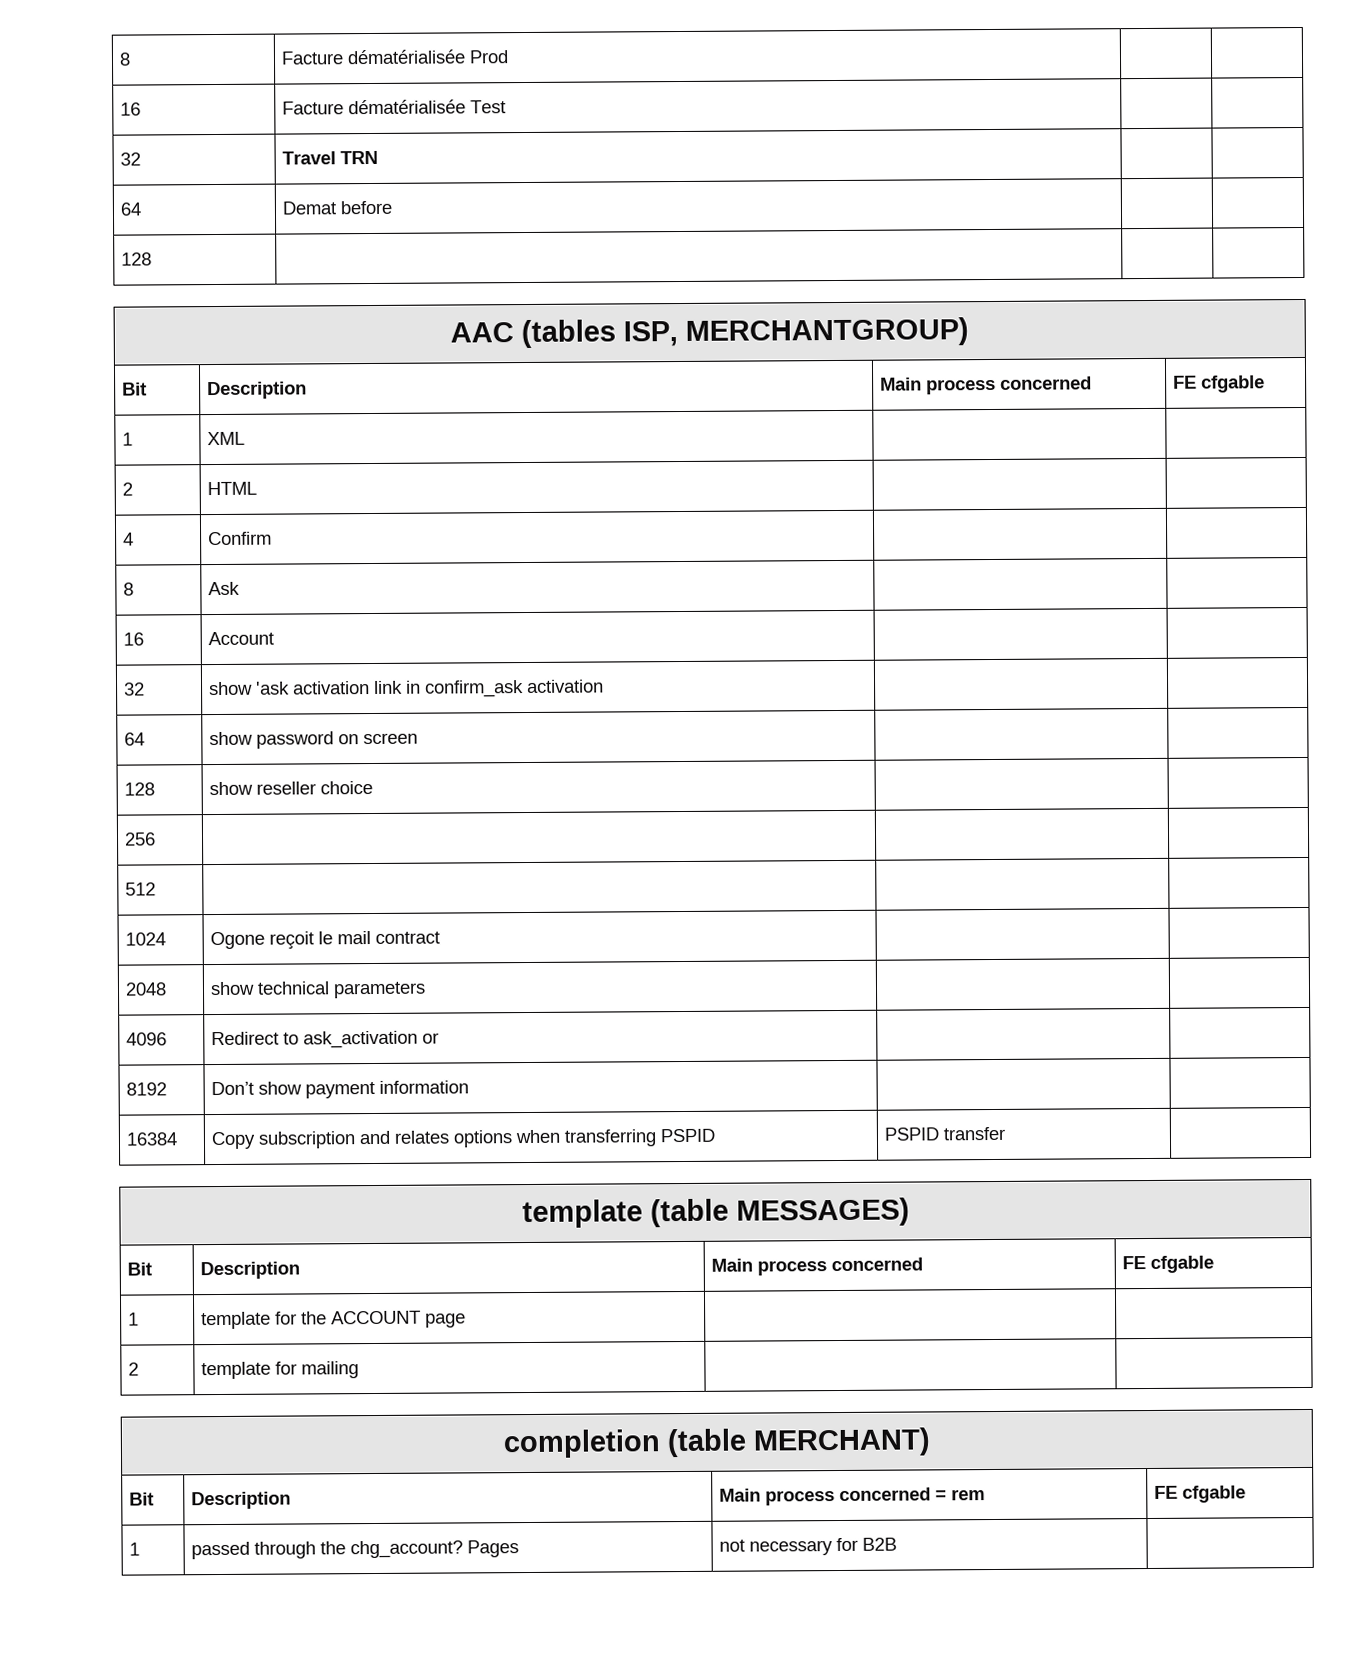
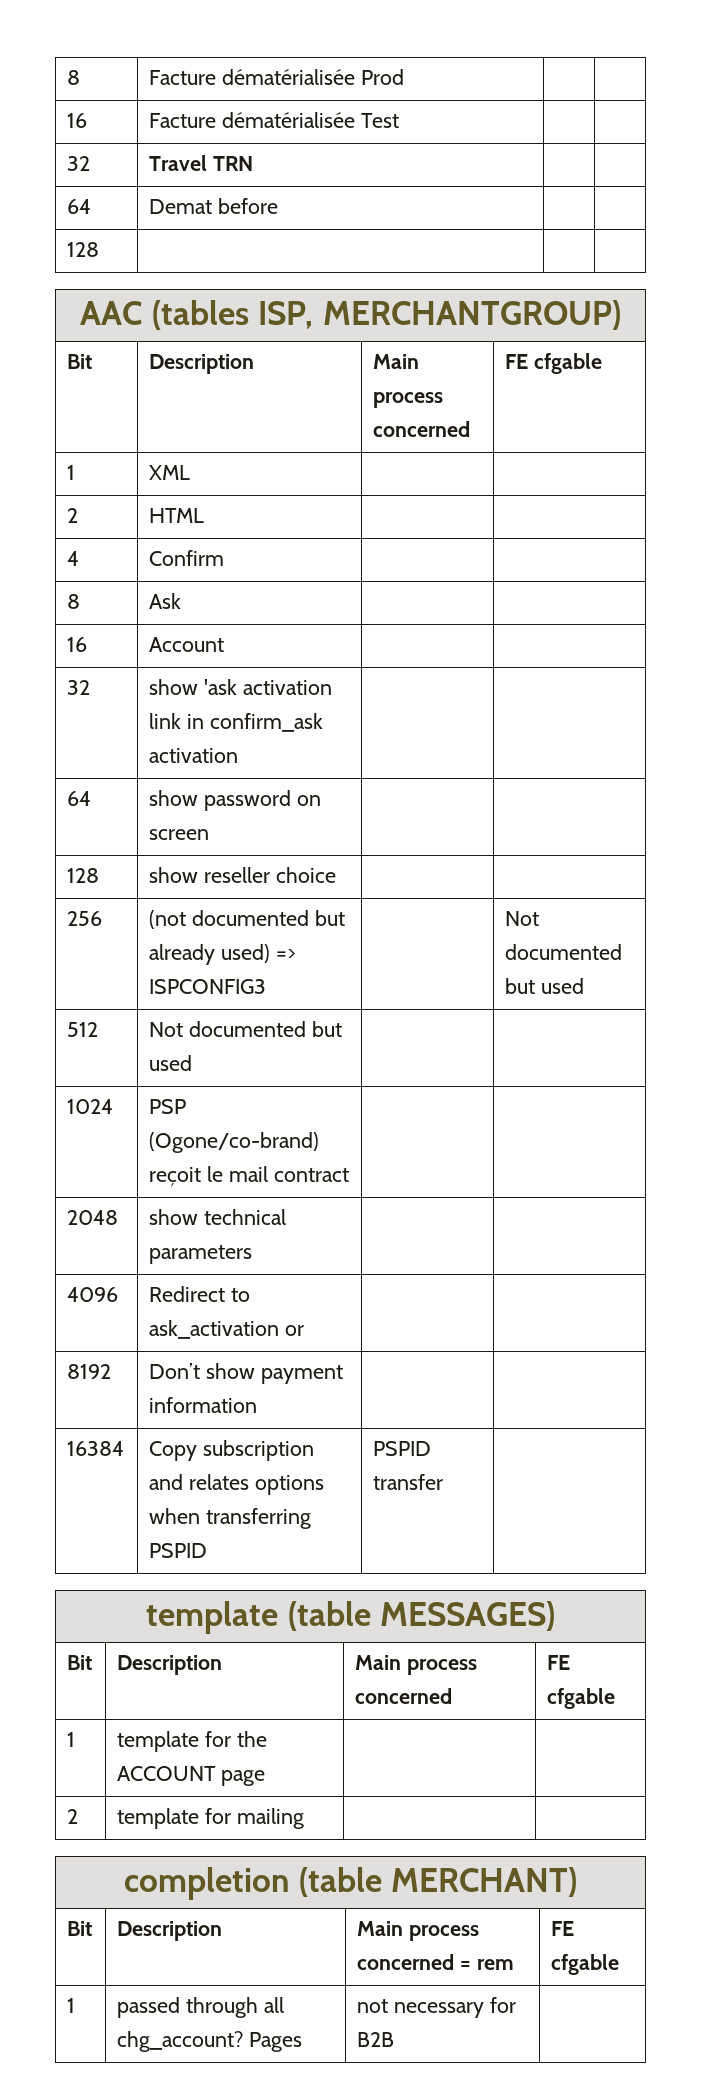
- 256 | | |
- 512 | | |
+ 256 | (not documented but already used) => ISPCONFIG3 | | Not documented but used
+ 512 | Not documented but used | |
- 1024 | Ogone reçoit le mail contract | |
+ 1024 | PSP (Ogone/co-brand) reçoit le mail contract | |
- 1 | passed through the chg_account? Pages | not necessary for B2B |
+ 1 | passed through all chg_account? Pages | not necessary for B2B |

